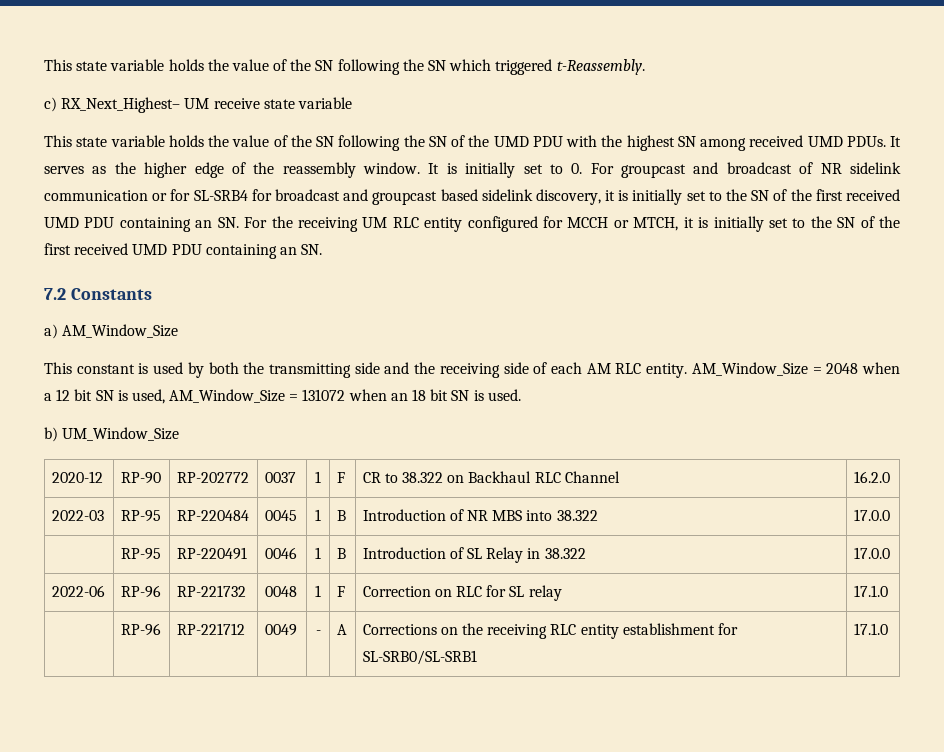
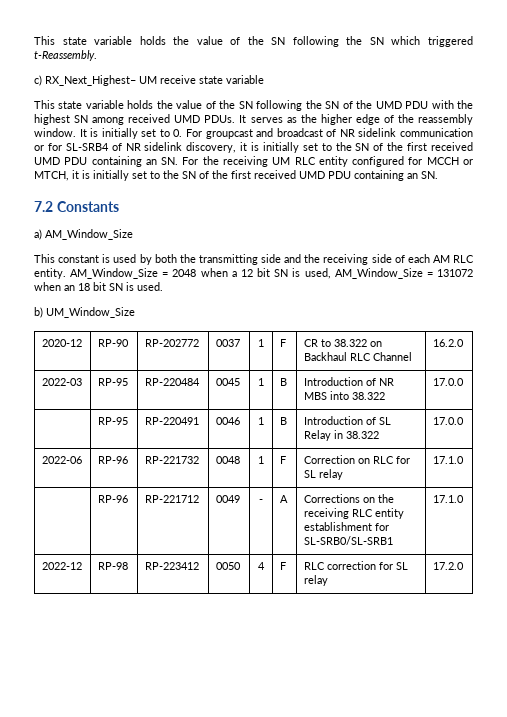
- It is initially set to 0. For groupcast and broadcast of NR sidelink communication or for SL-SRB4 for broadcast and groupcast based sidelink discovery, it is initially set to the SN of the first received UMD PDU containing an SN. For the receiving UM RLC entity configured for MCCH or MTCH, it is initially set to the SN of the first received UMD PDU containing an SN.
+ It is initially set to 0. For groupcast and broadcast of NR sidelink communication or for SL-SRB4 of NR sidelink discovery, it is initially set to the SN of the first received UMD PDU containing an SN. For the receiving UM RLC entity configured for MCCH or MTCH, it is initially set to the SN of the first received UMD PDU containing an SN.
+ 2022-12 | RP-98 | RP-223412 | 0050 | 4 | F | RLC correction for SL relay | 17.2.0

